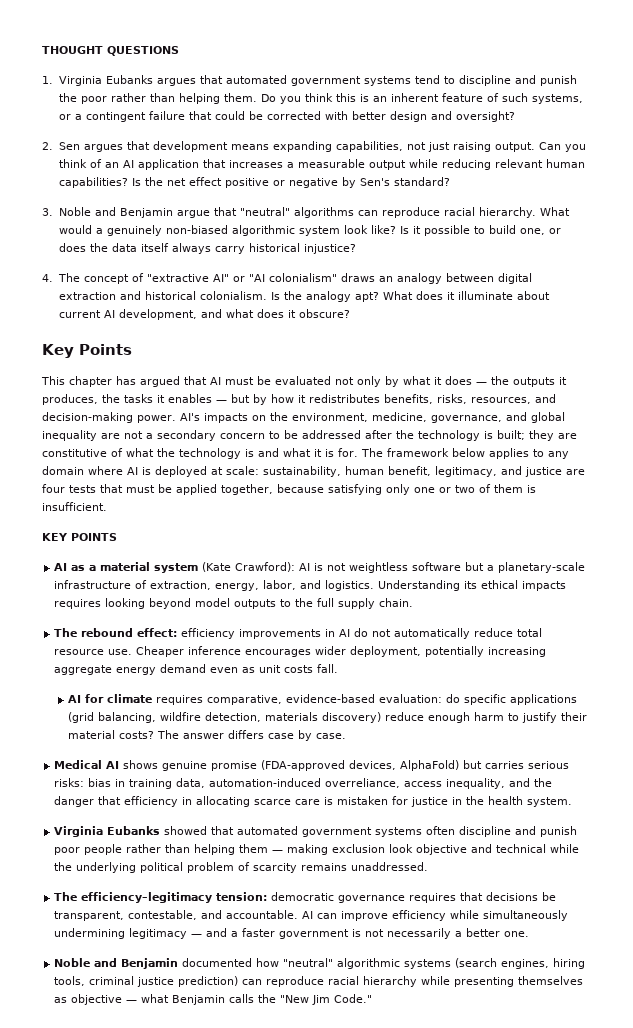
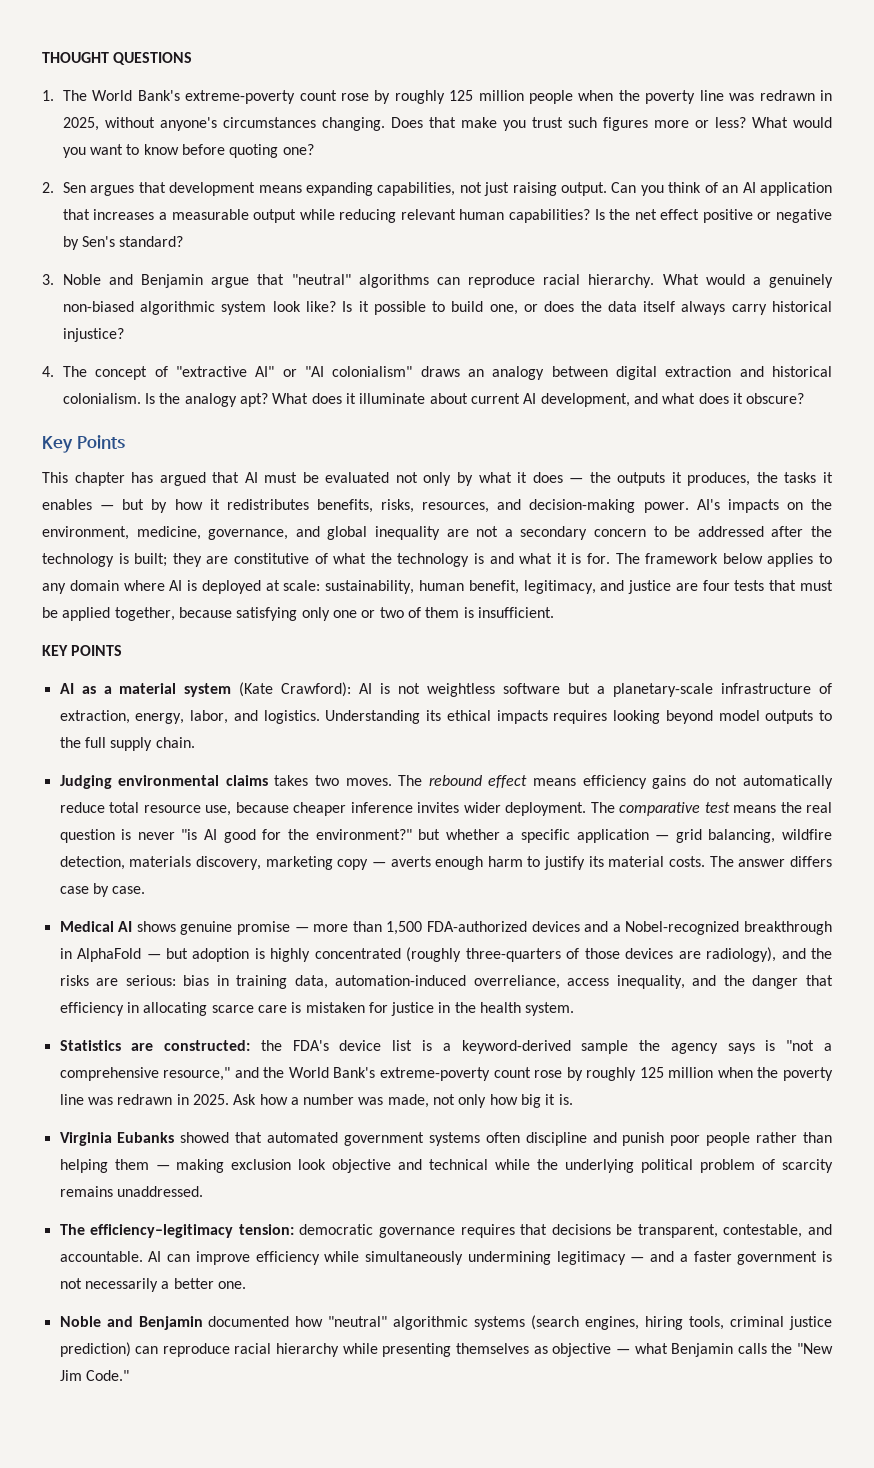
- 1. Virginia Eubanks argues that automated government systems tend to discipline and punish the poor rather than helping them. Do you think this is an inherent feature of such systems, or a contingent failure that could be corrected with better design and oversight?
+ 1. The World Bank's extreme-poverty count rose by roughly 125 million people when the poverty line was redrawn in 2025, without anyone's circumstances changing. Does that make you trust such figures more or less? What would you want to know before quoting one?
- The rebound effect: efficiency improvements in AI do not automatically reduce total resource use. Cheaper inference encourages wider deployment, potentially increasing aggregate energy demand even as unit costs fall.
- AI for climate requires comparative, evidence-based evaluation: do specific applications (grid balancing, wildfire detection, materials discovery) reduce enough harm to justify their material costs?
+ Judging environmental claims takes two moves. The rebound effect means efficiency gains do not automatically reduce total resource use, because cheaper inference invites wider deployment. The comparative test means the real question is never "is AI good for the environment?" but whether a specific application — grid balancing, wildfire detection, materials discovery, marketing copy — averts enough harm to justify its material costs.
- Medical AI shows genuine promise (FDA-approved devices, AlphaFold) but carries serious risks: bias in training data, automation-induced overreliance, access inequality, and the danger that efficiency in allocating scarce care is mistaken for justice in the health system.
+ Medical AI shows genuine promise — more than 1,500 FDA-authorized devices and a Nobel-recognized breakthrough in AlphaFold — but adoption is highly concentrated (roughly three-quarters of those devices are radiology), and the risks are serious: bias in training data, automation-induced overreliance, access inequality, and the danger that efficiency in allocating scarce care is mistaken for justice in the health system.
+ Statistics are constructed: the FDA's device list is a keyword-derived sample the agency says is "not a comprehensive resource," and the World Bank's extreme-poverty count rose by roughly 125 million when the poverty line was redrawn in 2025. Ask how a number was made, not only how big it is.

